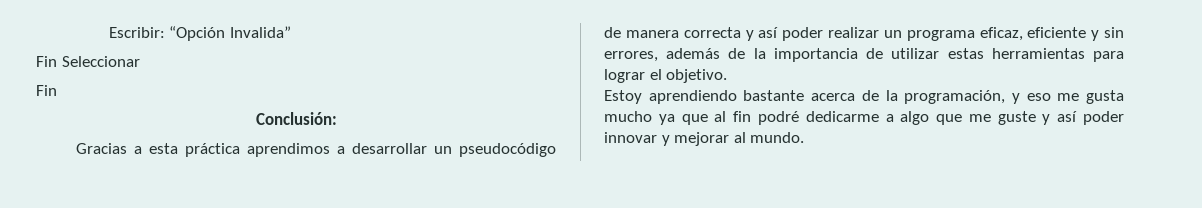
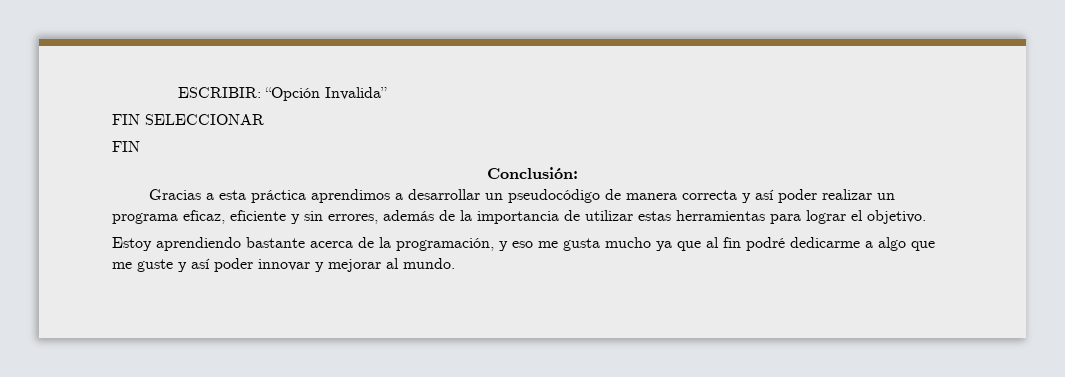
- Escribir: “Opción Invalida”
+ ESCRIBIR: “Opción Invalida”
- Fin Seleccionar
- Fin
+ FIN SELECCIONAR
+ FIN

